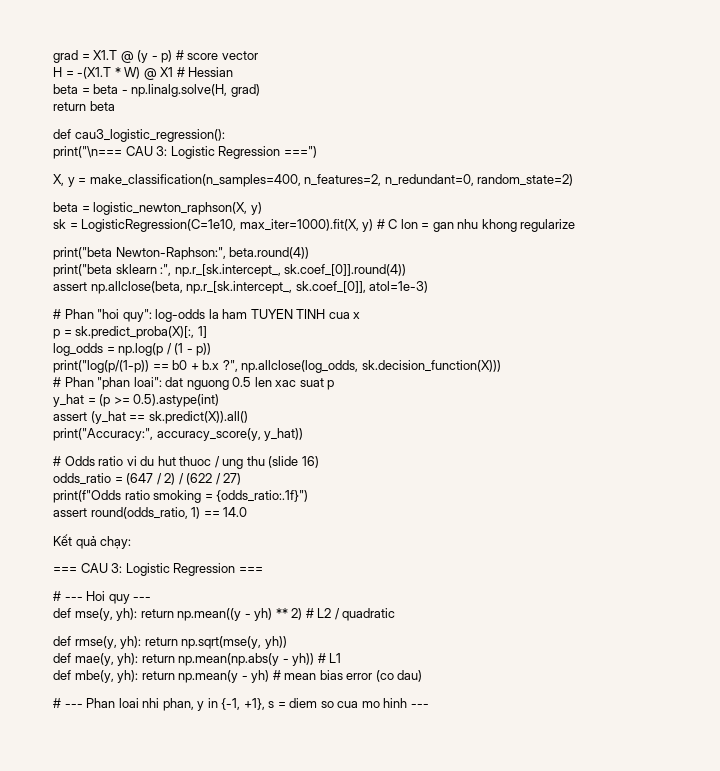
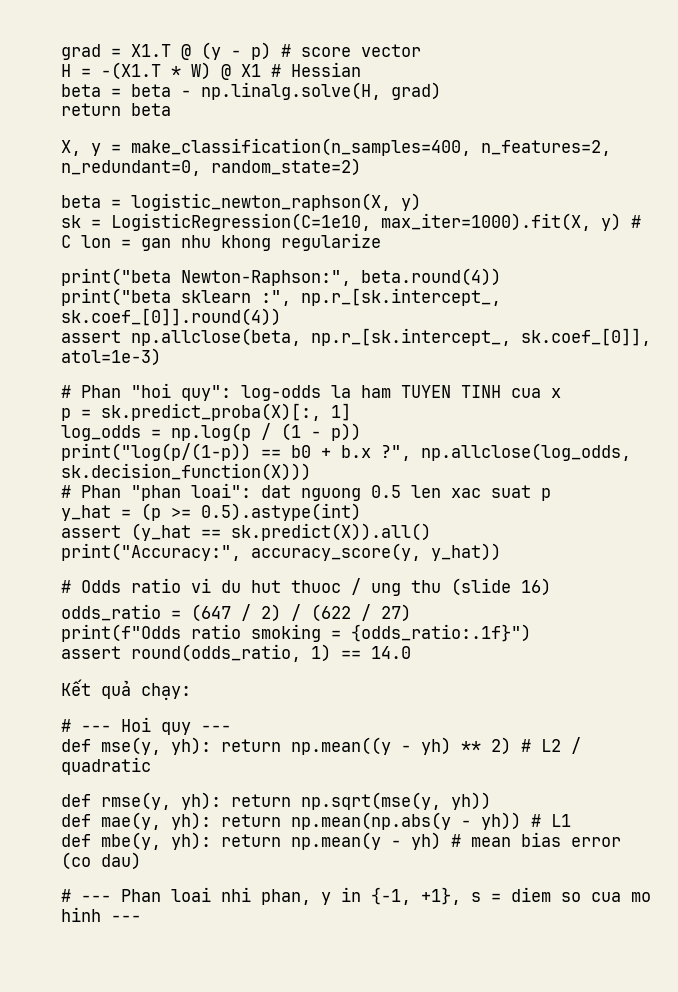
- def cau3_logistic_regression():
- print("\n=== CAU 3: Logistic Regression ===")
- === CAU 3: Logistic Regression ===

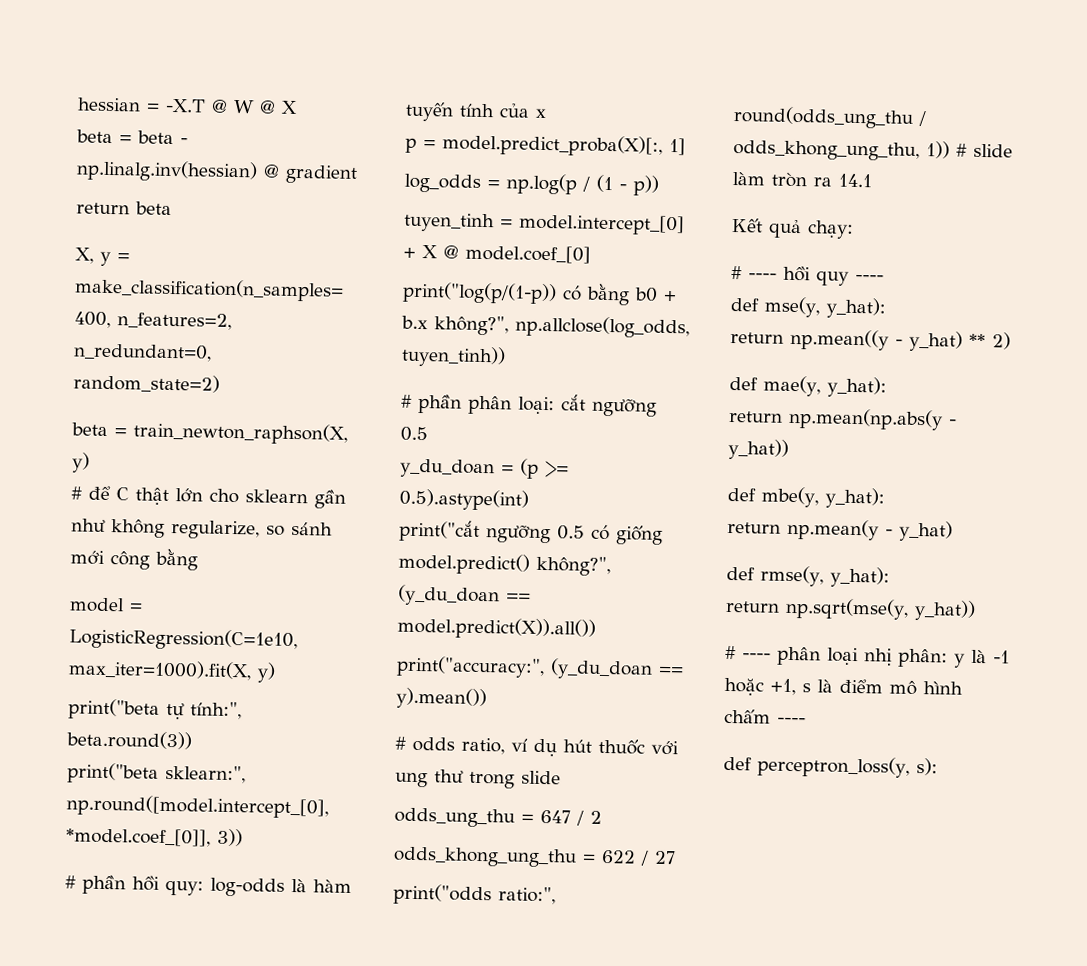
- grad = X1.T @ (y - p) # score vector
- H = -(X1.T * W) @ X1 # Hessian
+ hessian = -X.T @ W @ X
- beta = beta - np.linalg.solve(H, grad)
+ beta = beta - np.linalg.inv(hessian) @ gradient
- beta = logistic_newton_raphson(X, y)
- sk = LogisticRegression(C=1e10, max_iter=1000).fit(X, y) # C lon = gan nhu khong regularize
- print("beta Newton-Raphson:", beta.round(4))
- print("beta sklearn :", np.r_[sk.intercept_, sk.coef_[0]].round(4))
- assert np.allclose(beta, np.r_[sk.intercept_, sk.coef_[0]], atol=1e-3)
- # Phan "hoi quy": log-odds la ham TUYEN TINH cua x
+ beta = train_newton_raphson(X, y)
+ # để C thật lớn cho sklearn gần như không regularize, so sánh mới công bằng
+ model = LogisticRegression(C=1e10, max_iter=1000).fit(X, y)
+ print("beta tự tính:", beta.round(3))
+ print("beta sklearn:", np.round([model.intercept_[0], *model.coef_[0]], 3))
+ # phần hồi quy: log-odds là hàm tuyến tính của x
- p = sk.predict_proba(X)[:, 1]
+ p = model.predict_proba(X)[:, 1]
+ tuyen_tinh = model.intercept_[0] + X @ model.coef_[0]
- print("log(p/(1-p)) == b0 + b.x ?", np.allclose(log_odds, sk.decision_function(X)))
- # Phan "phan loai": dat nguong 0.5 len xac suat p
- y_hat = (p >= 0.5).astype(int)
- assert (y_hat == sk.predict(X)).all()
- print("Accuracy:", accuracy_score(y, y_hat))
- # Odds ratio vi du hut thuoc / ung thu (slide 16)
- odds_ratio = (647 / 2) / (622 / 27)
- print(f"Odds ratio smoking = {odds_ratio:.1f}")
- assert round(odds_ratio, 1) == 14.0
+ print("log(p/(1-p)) có bằng b0 + b.x không?", np.allclose(log_odds, tuyen_tinh))
+ # phần phân loại: cắt ngưỡng 0.5
+ y_du_doan = (p >= 0.5).astype(int)
+ print("cắt ngưỡng 0.5 có giống model.predict() không?", (y_du_doan == model.predict(X)).all())
+ print("accuracy:", (y_du_doan == y).mean())
+ # odds ratio, ví dụ hút thuốc với ung thư trong slide
+ odds_ung_thu = 647 / 2
+ odds_khong_ung_thu = 622 / 27
+ print("odds ratio:", round(odds_ung_thu / odds_khong_ung_thu, 1)) # slide làm tròn ra 14.1
- # --- Hoi quy ---
+ # ---- hồi quy ----
- def mse(y, yh): return np.mean((y - yh) ** 2) # L2 / quadratic
+ def mse(y, y_hat):
+ return np.mean((y - y_hat) ** 2)
+ def mae(y, y_hat):
+ return np.mean(np.abs(y - y_hat))
+ def mbe(y, y_hat):
+ return np.mean(y - y_hat)
- def rmse(y, yh): return np.sqrt(mse(y, yh))
- def mae(y, yh): return np.mean(np.abs(y - yh)) # L1
- def mbe(y, yh): return np.mean(y - yh) # mean bias error (co dau)
- # --- Phan loai nhi phan, y in {-1, +1}, s = diem so cua mo hinh ---
+ def rmse(y, y_hat):
+ return np.sqrt(mse(y, y_hat))
+ # ---- phân loại nhị phân: y là -1 hoặc +1, s là điểm mô hình chấm ----
+ def perceptron_loss(y, s):

